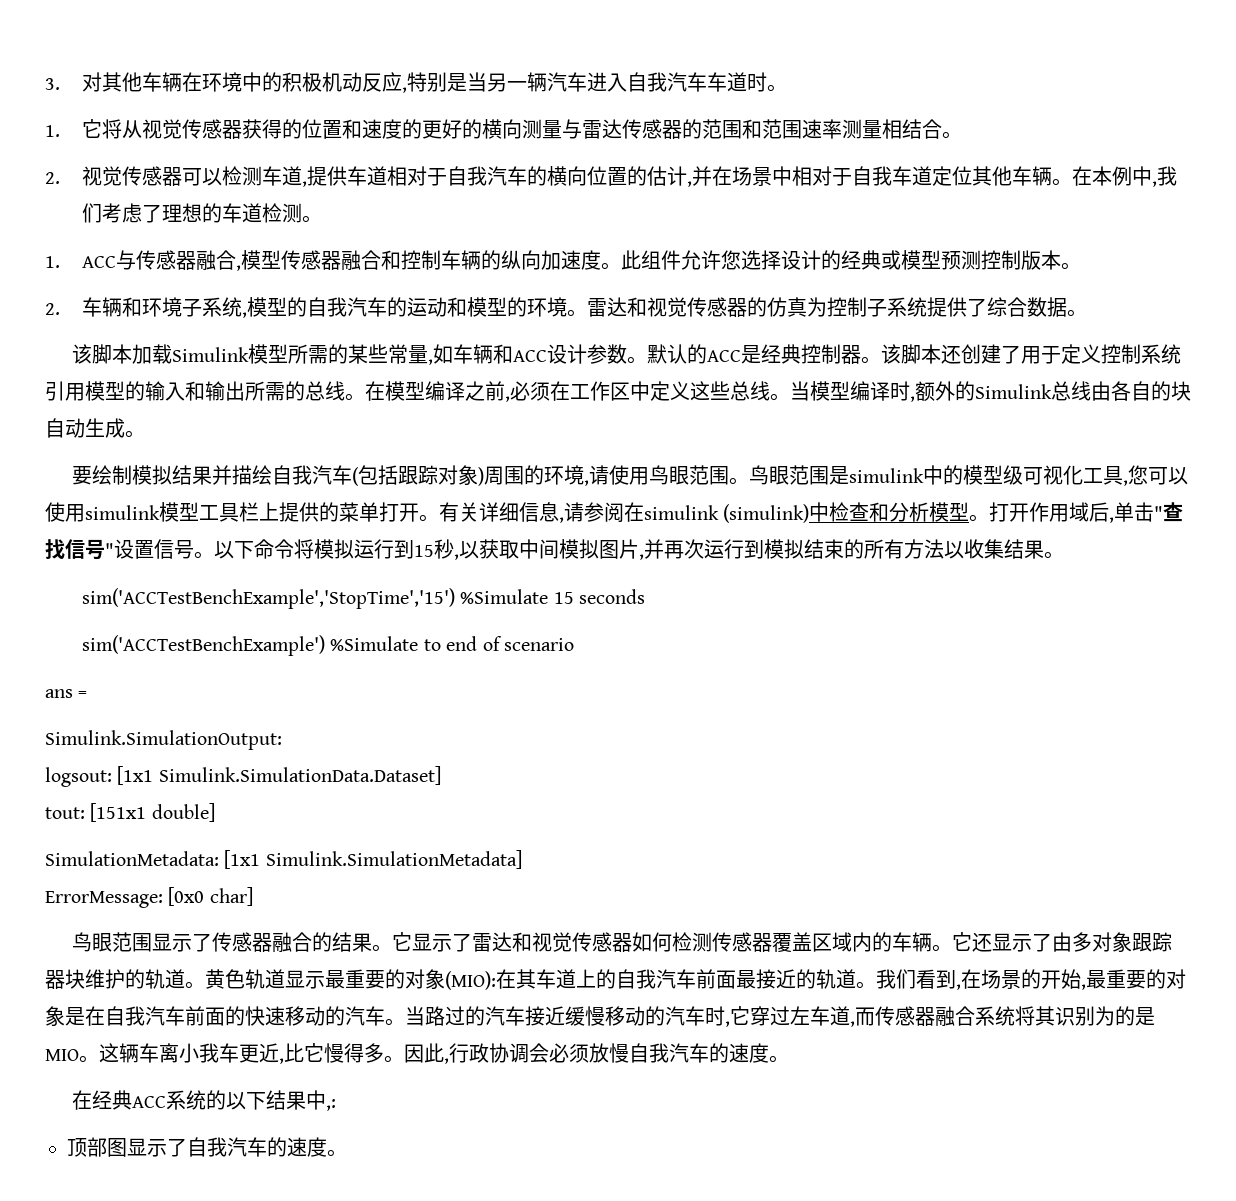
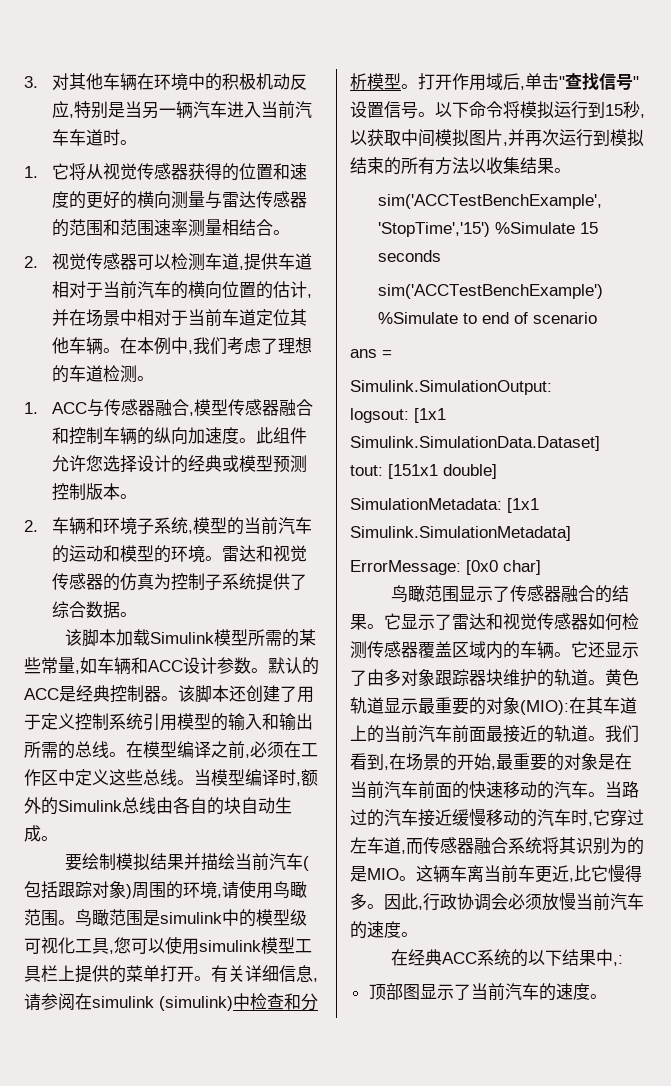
- 3.对其他车辆在环境中的积极机动反应,特别是当另一辆汽车进入自我汽车车道时。
+ 3.对其他车辆在环境中的积极机动反应,特别是当另一辆汽车进入当前汽车车道时。
- 2.视觉传感器可以检测车道,提供车道相对于自我汽车的横向位置的估计,并在场景中相对于自我车道定位其他车辆。
+ 2.视觉传感器可以检测车道,提供车道相对于当前汽车的横向位置的估计,并在场景中相对于当前车道定位其他车辆。
- 2.车辆和环境子系统,模型的自我汽车的运动和模型的环境。
+ 2.车辆和环境子系统,模型的当前汽车的运动和模型的环境。
- 要绘制模拟结果并描绘自我汽车(包括跟踪对象)周围的环境,请使用鸟眼范围。
+ 要绘制模拟结果并描绘当前汽车(包括跟踪对象)周围的环境,请使用鸟瞰范围。
- 鸟眼范围是simulink中的模型级可视化工具,您可以使用simulink模型工具栏上提供的菜单打开。
+ 鸟瞰范围是simulink中的模型级可视化工具,您可以使用simulink模型工具栏上提供的菜单打开。
- 鸟眼范围显示了传感器融合的结果。
+ 鸟瞰范围显示了传感器融合的结果。
- 黄色轨道显示最重要的对象(MIO):在其车道上的自我汽车前面最接近的轨道。
+ 黄色轨道显示最重要的对象(MIO):在其车道上的当前汽车前面最接近的轨道。
- 我们看到,在场景的开始,最重要的对象是在自我汽车前面的快速移动的汽车。
+ 我们看到,在场景的开始,最重要的对象是在当前汽车前面的快速移动的汽车。
- 这辆车离小我车更近,比它慢得多。
+ 这辆车离当前车更近,比它慢得多。
- 因此,行政协调会必须放慢自我汽车的速度。
+ 因此,行政协调会必须放慢当前汽车的速度。
- 顶部图显示了自我汽车的速度。
+ 顶部图显示了当前汽车的速度。

